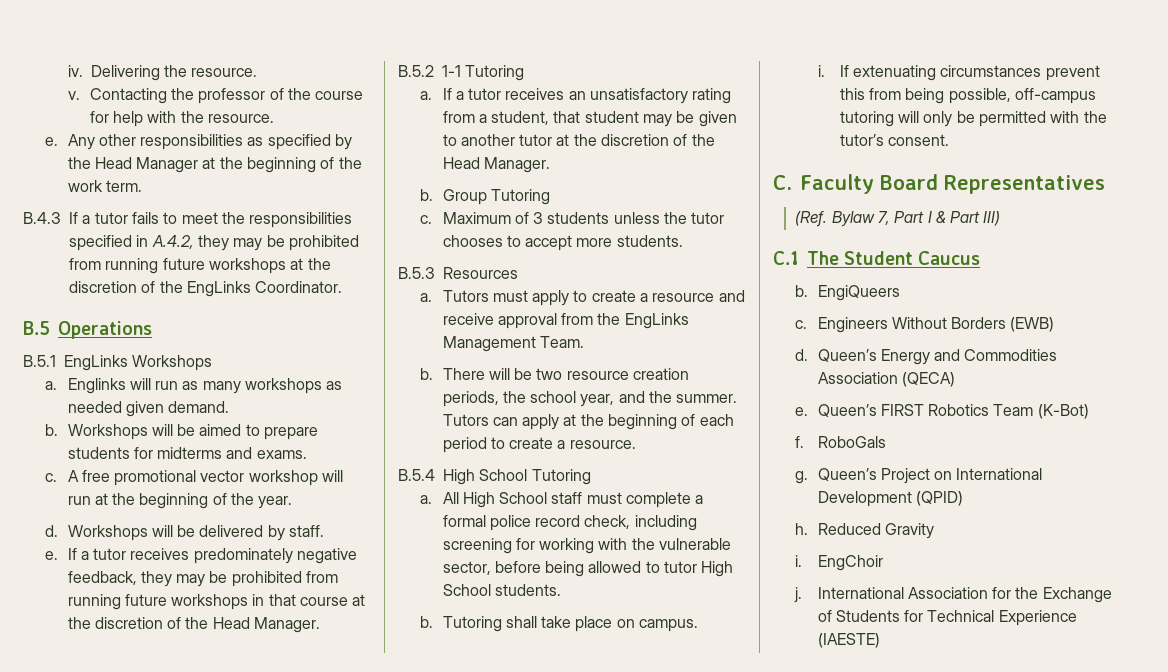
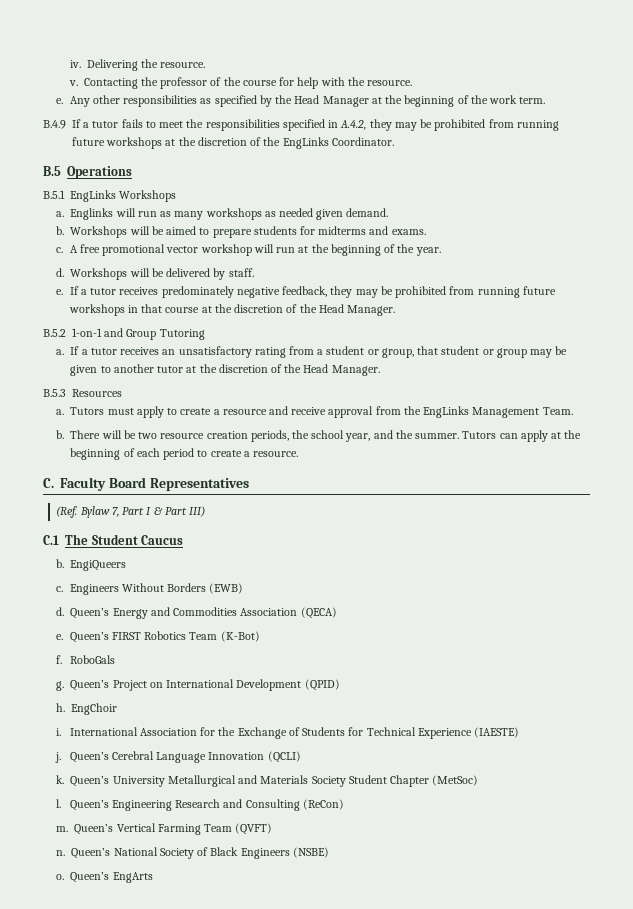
- B.4.3 If a tutor fails to meet the responsibilities specified in A.4.2, they may be prohibited from running future workshops at the discretion of the EngLinks Coordinator.
+ B.4.9 If a tutor fails to meet the responsibilities specified in A.4.2, they may be prohibited from running future workshops at the discretion of the EngLinks Coordinator.
- B.5.2 1-1 Tutoring
+ B.5.2 1-on-1 and Group Tutoring
- If a tutor receives an unsatisfactory rating from a student, that student may be given to another tutor at the discretion of the Head Manager.
+ If a tutor receives an unsatisfactory rating from a student or group, that student or group may be given to another tutor at the discretion of the Head Manager.
- b. Group Tutoring
- c. Maximum of 3 students unless the tutor chooses to accept more students.
- B.5.4 High School Tutoring
- a. All High School staff must complete a formal police record check, including screening for working with the vulnerable sector, before being allowed to tutor High School students.
- b. Tutoring shall take place on campus.
- i. If extenuating circumstances prevent this from being possible, off-campus tutoring will only be permitted with the tutor’s consent.
- Reduced Gravity
- i.
- j.
+ i.
+ j. Queen’s Cerebral Language Innovation (QCLI)
+ k. Queen’s University Metallurgical and Materials Society Student Chapter (MetSoc)
+ l. Queen’s Engineering Research and Consulting (ReCon)
+ m. Queen’s Vertical Farming Team (QVFT)
+ n. Queen’s National Society of Black Engineers (NSBE)
+ o. Queen’s EngArts

